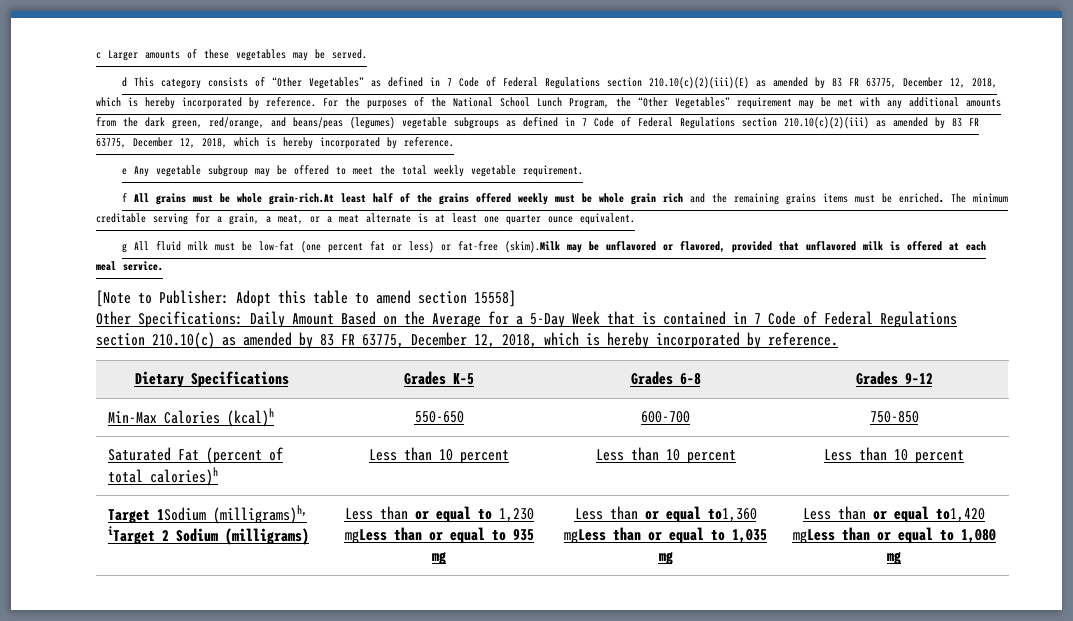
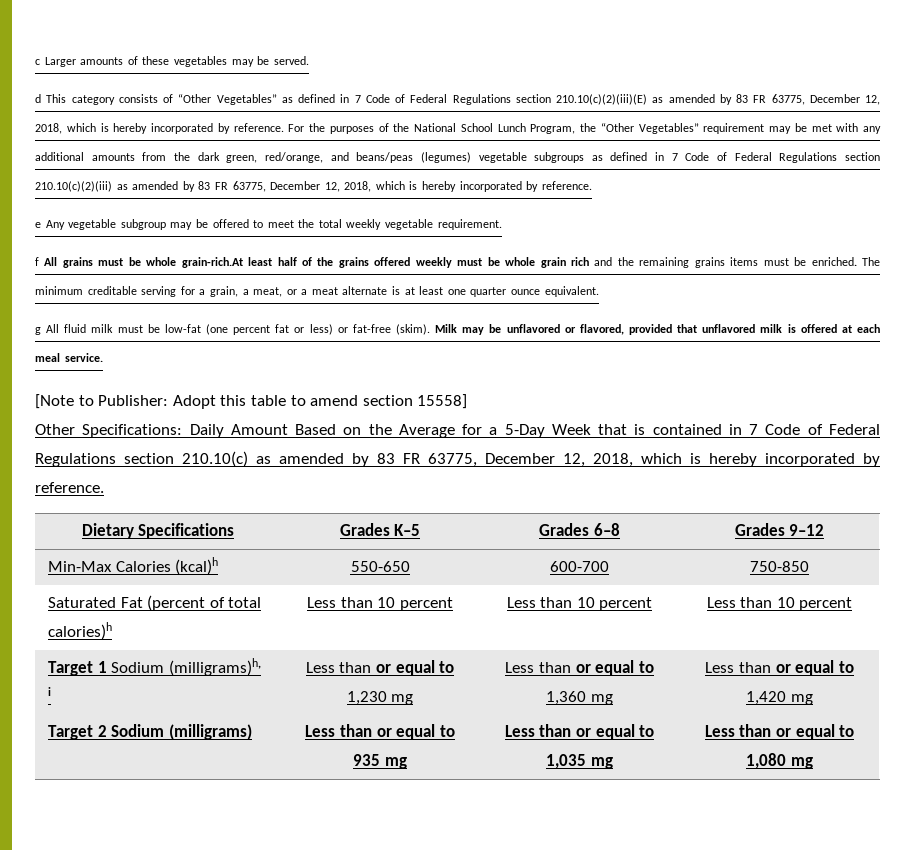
- g All fluid milk must be low-fat (one percent fat or less) or fat-free (skim).Milk may be unflavored or flavored, provided that unflavored milk is offered at each meal service.
+ g All fluid milk must be low-fat (one percent fat or less) or fat-free (skim). Milk may be unflavored or flavored, provided that unflavored milk is offered at each meal service.
- Target 1Sodium (milligrams)h, iTarget 2 Sodium (milligrams)
+ Target 1 Sodium (milligrams)h, i
+ Target 2 Sodium (milligrams)
- Less than or equal to 1,230 mgLess than or equal to 935 mg
+ Less than or equal to 1,230 mg
+ Less than or equal to 935 mg
- Less than or equal to1,360 mgLess than or equal to 1,035 mg
+ Less than or equal to 1,360 mg
+ Less than or equal to 1,035 mg
- Less than or equal to1,420 mgLess than or equal to 1,080 mg
+ Less than or equal to 1,420 mg
+ Less than or equal to 1,080 mg

